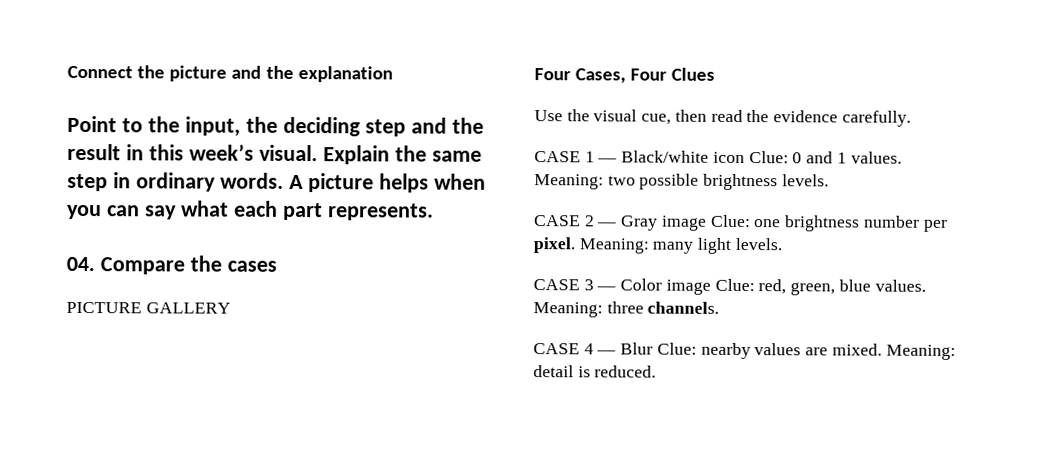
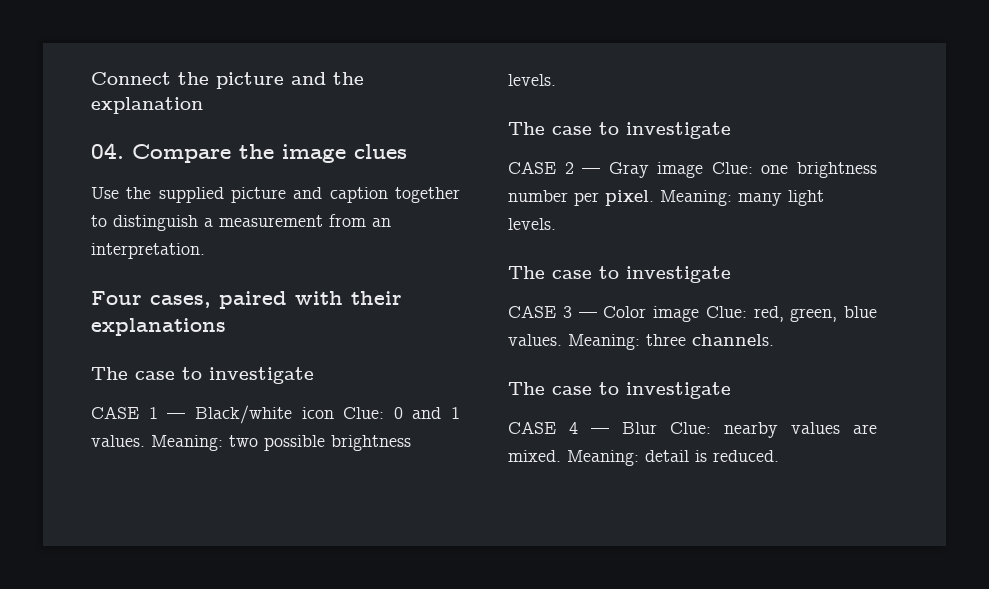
- Point to the input, the deciding step and the result in this week’s visual. Explain the same step in ordinary words. A picture helps when you can say what each part represents.
- 04. Compare the cases
- PICTURE GALLERY
- Four Cases, Four Clues
- Use the visual cue, then read the evidence carefully.
+ 04. Compare the image clues
+ Use the supplied picture and caption together to distinguish a measurement from an interpretation.
+ Four cases, paired with their explanations
+ The case to investigate
  Meaning: two possible brightness levels.
+ The case to investigate
  Meaning: many light levels.
+ The case to investigate
  Meaning: three channels.
+ The case to investigate

